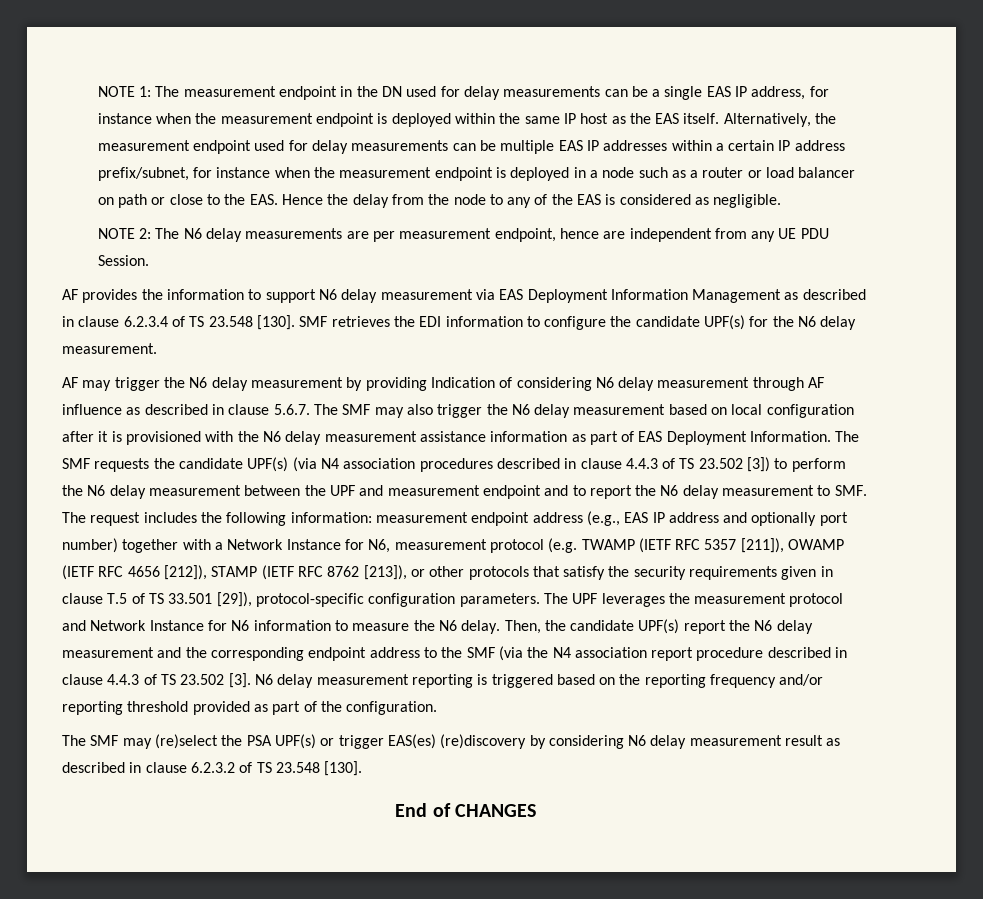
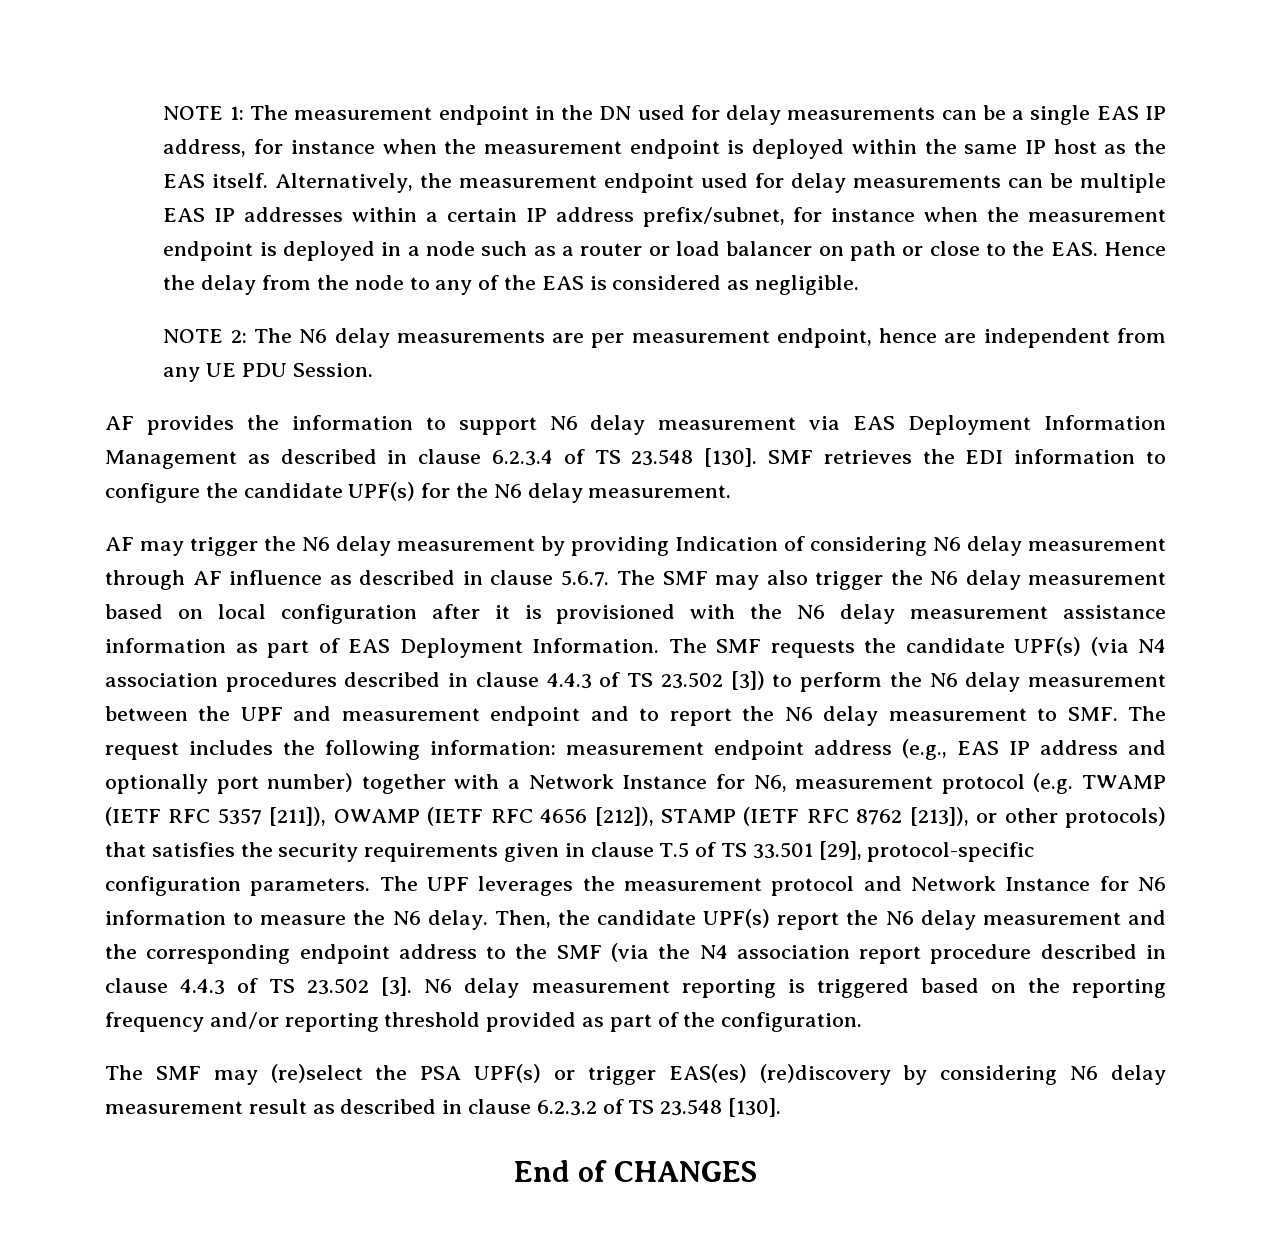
- measurement endpoint address (e.g., EAS IP address and optionally port number) together with a Network Instance for N6, measurement protocol (e.g. TWAMP (IETF RFC 5357 [211]), OWAMP (IETF RFC 4656 [212]), STAMP (IETF RFC 8762 [213]), or other protocols that satisfy the security requirements given in clause T.5 of TS 33.501 [29]), protocol-specific configuration parameters.
+ measurement endpoint address (e.g., EAS IP address and optionally port number) together with a Network Instance for N6, measurement protocol (e.g. TWAMP (IETF RFC 5357 [211]), OWAMP (IETF RFC 4656 [212]), STAMP (IETF RFC 8762 [213]), or other protocols) that satisfies the security requirements given in clause T.5 of TS 33.501 [29], protocol-specific configuration parameters.

